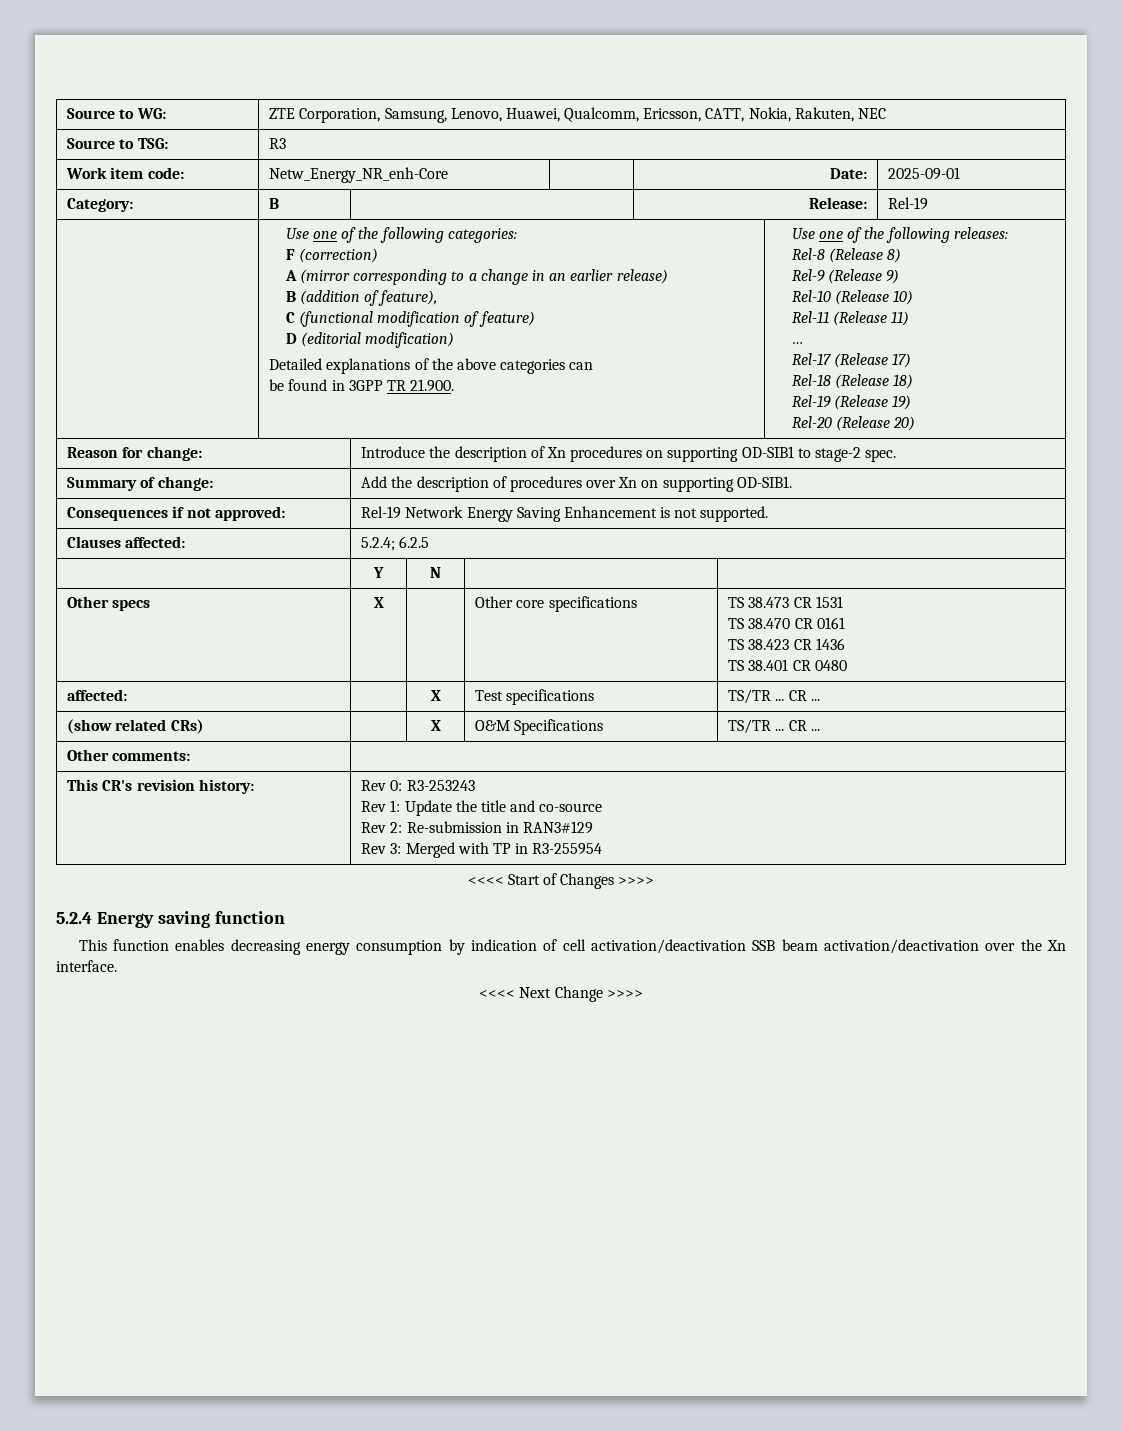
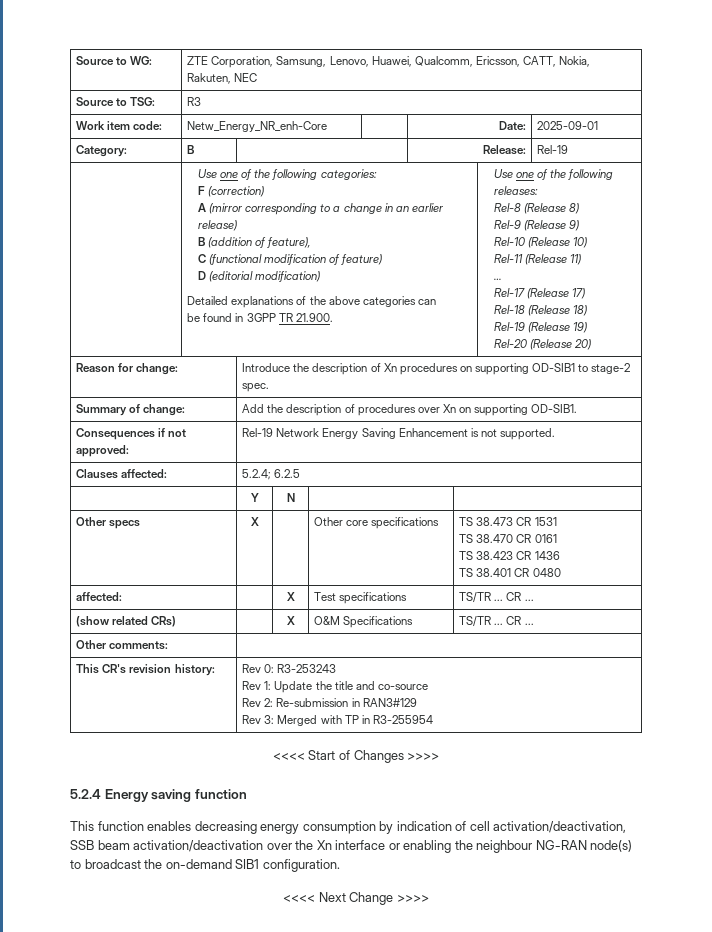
- This function enables decreasing energy consumption by indication of cell activation/deactivation SSB beam activation/deactivation over the Xn interface.
+ This function enables decreasing energy consumption by indication of cell activation/deactivation, SSB beam activation/deactivation over the Xn interface or enabling the neighbour NG-RAN node(s) to broadcast the on-demand SIB1 configuration.

